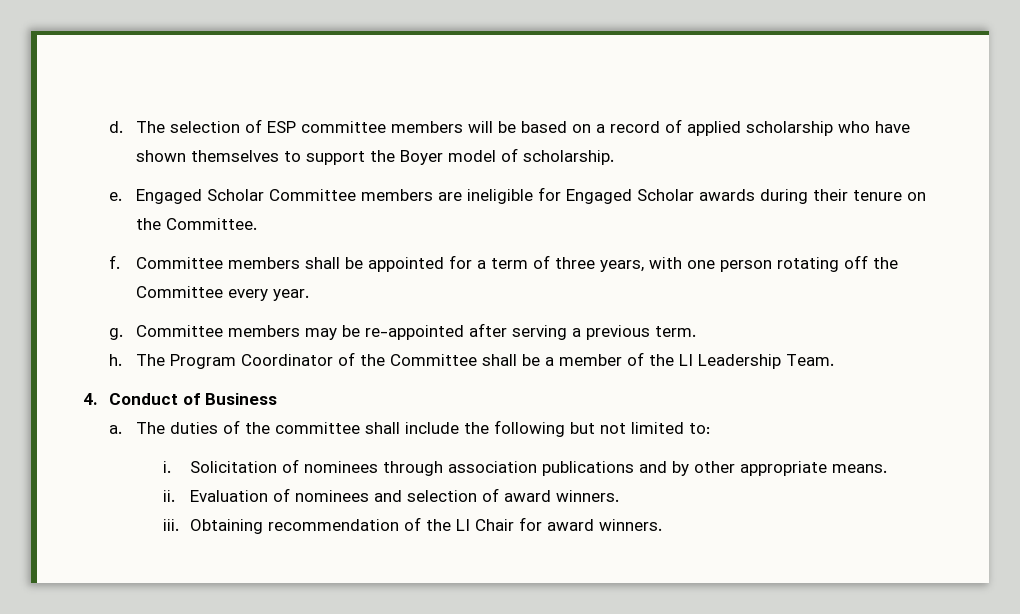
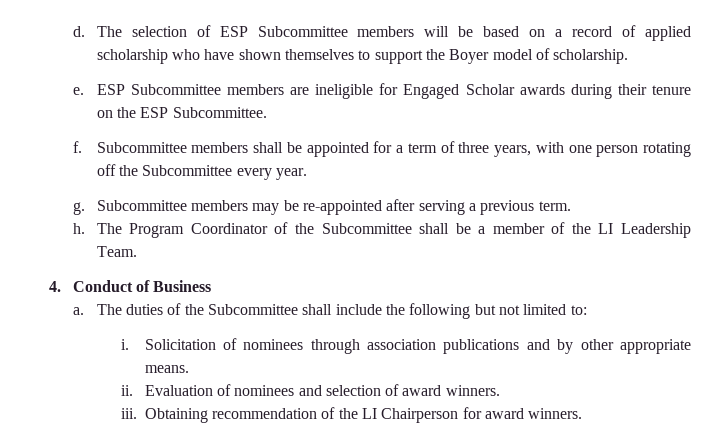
- The selection of ESP committee members will be based on a record of applied scholarship who have shown themselves to support the Boyer model of scholarship.
+ The selection of ESP Subcommittee members will be based on a record of applied scholarship who have shown themselves to support the Boyer model of scholarship.
- Engaged Scholar Committee members are ineligible for Engaged Scholar awards during their tenure on the Committee.
+ ESP Subcommittee members are ineligible for Engaged Scholar awards during their tenure on the ESP Subcommittee.
- Committee members shall be appointed for a term of three years, with one person rotating off the Committee every year.
+ Subcommittee members shall be appointed for a term of three years, with one person rotating off the Subcommittee every year.
- Committee members may be re-appointed after serving a previous term.
+ Subcommittee members may be re-appointed after serving a previous term.
- The Program Coordinator of the Committee shall be a member of the LI Leadership Team.
+ The Program Coordinator of the Subcommittee shall be a member of the LI Leadership Team.
- The duties of the committee shall include the following but not limited to:
+ The duties of the Subcommittee shall include the following but not limited to:
- Obtaining recommendation of the LI Chair for award winners.
+ Obtaining recommendation of the LI Chairperson for award winners.

